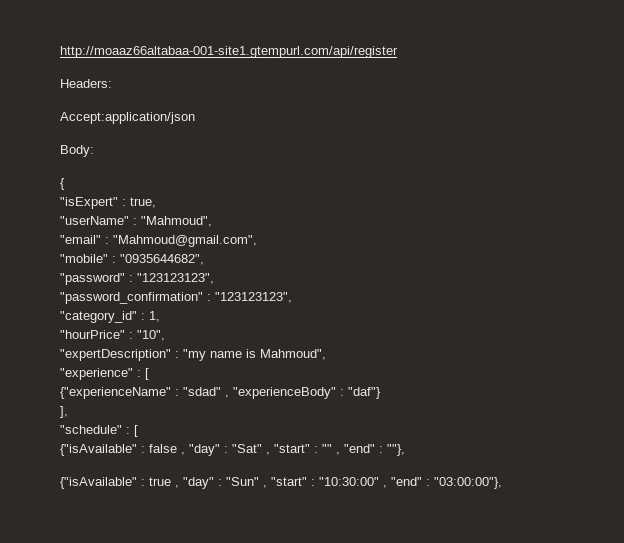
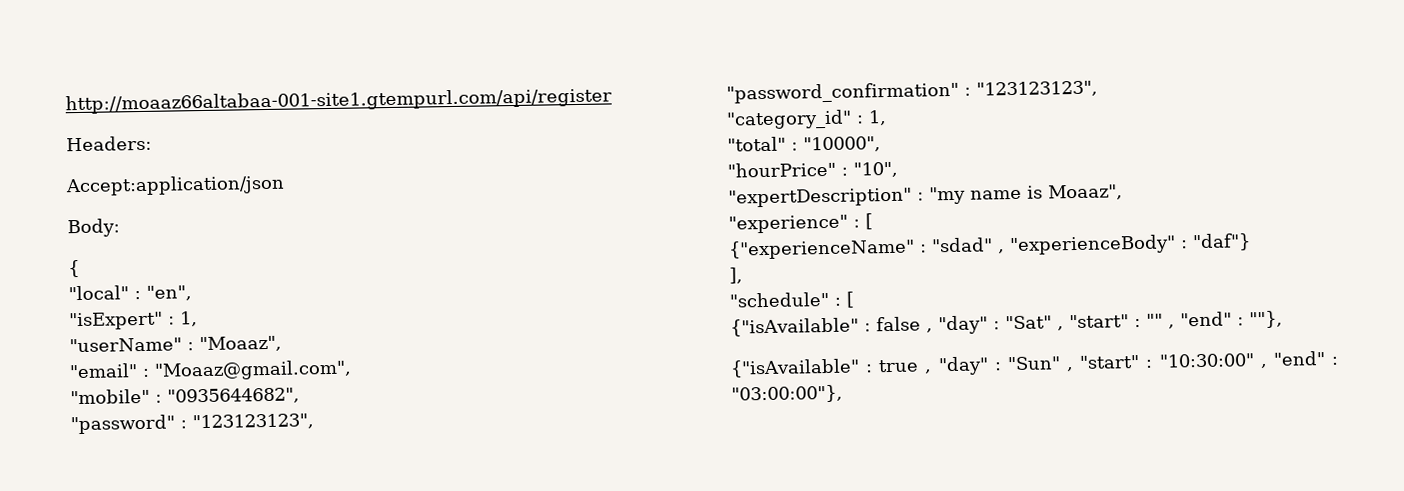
+ "local" : "en",
- "isExpert" : true,
+ "isExpert" : 1,
- "userName" : "Mahmoud",
+ "userName" : "Moaaz",
- "email" : "Mahmoud@gmail.com",
+ "email" : "Moaaz@gmail.com",
+ "total" : "10000",
- "expertDescription" : "my name is Mahmoud",
+ "expertDescription" : "my name is Moaaz",

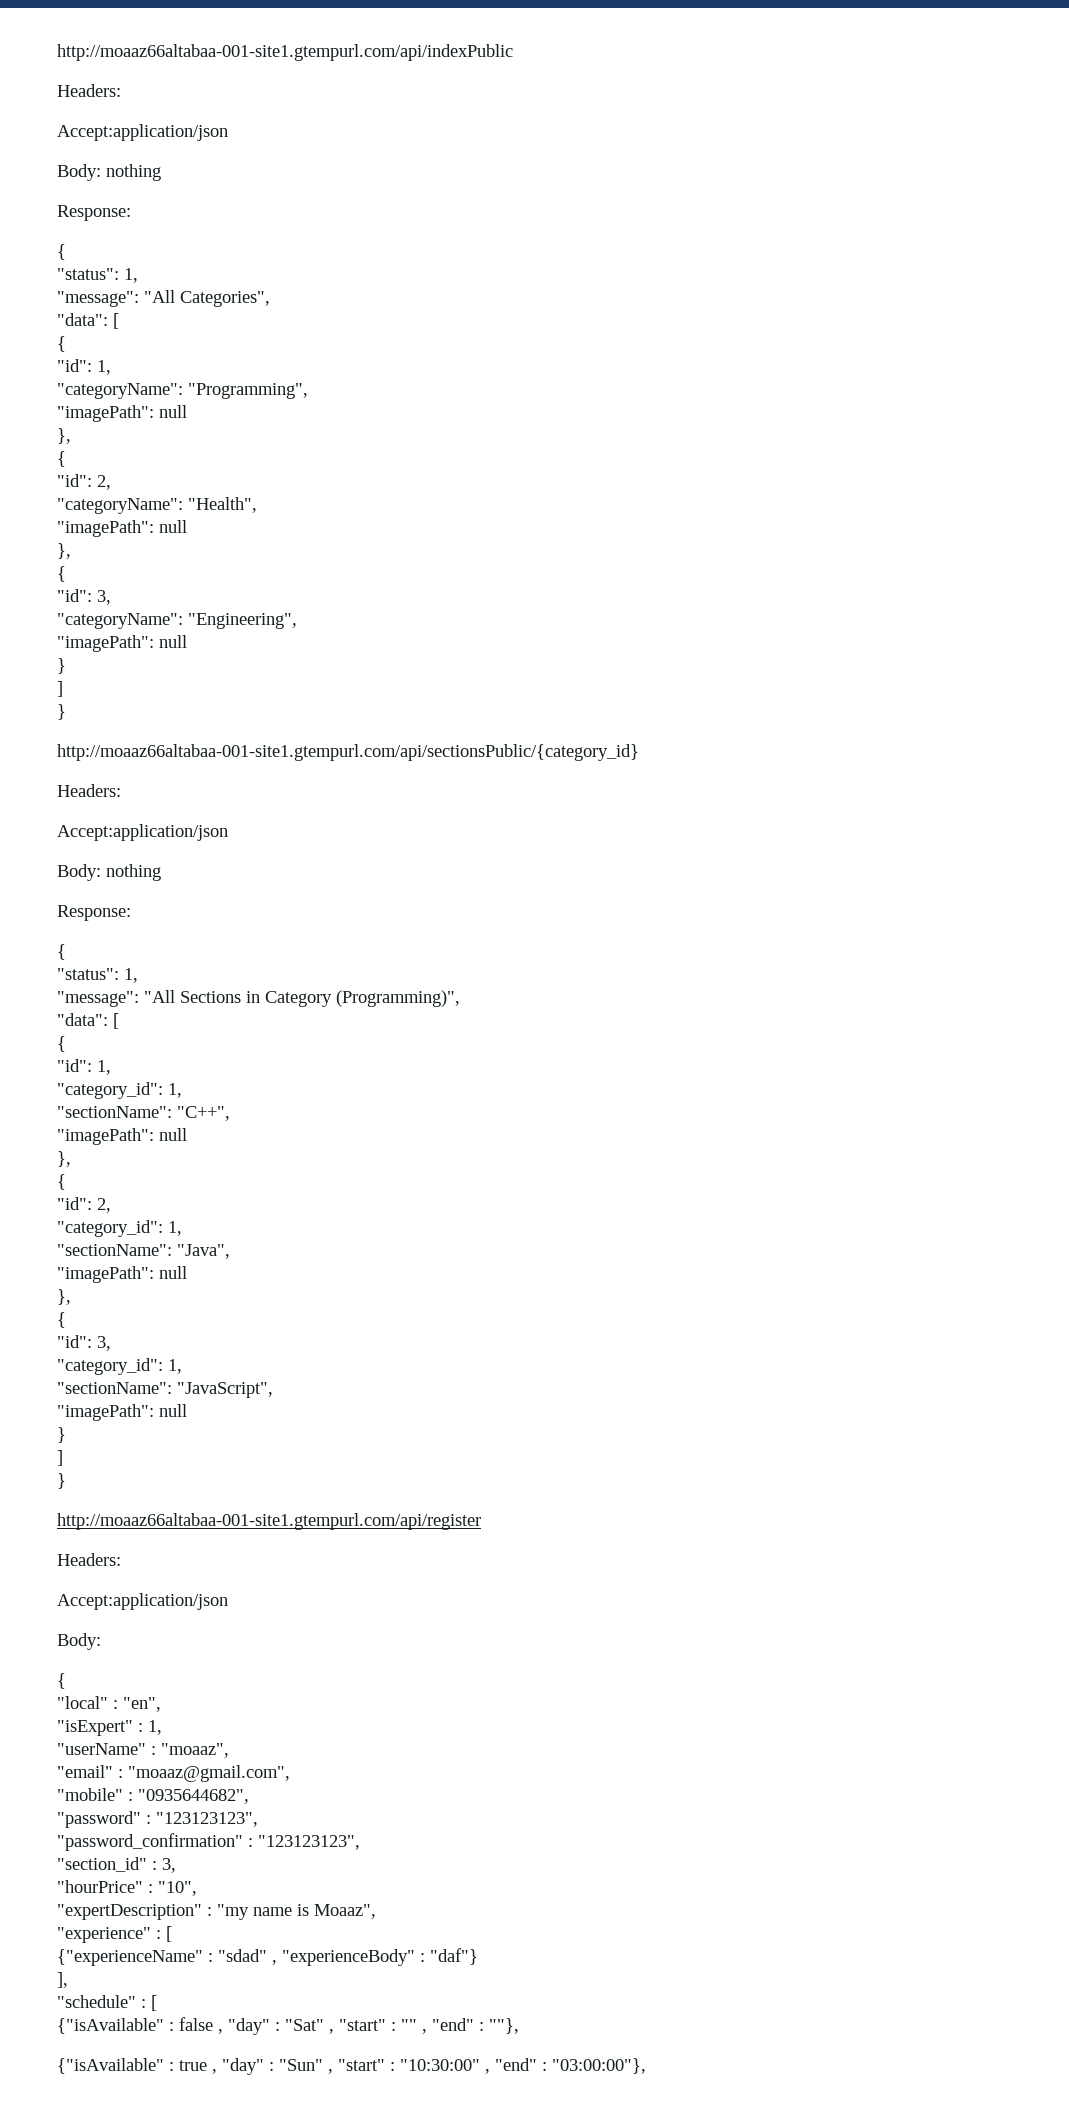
+ http://moaaz66altabaa-001-site1.gtempurl.com/api/indexPublic
+ Headers:
+ Accept:application/json
+ Body: nothing
+ Response:
+ {
+ "status": 1,
+ "message": "All Categories",
+ "data": [
+ {
+ "id": 1,
+ "categoryName": "Programming",
+ "imagePath": null
+ },
+ {
+ "id": 2,
+ "categoryName": "Health",
+ "imagePath": null
+ },
+ {
+ "id": 3,
+ "categoryName": "Engineering",
+ "imagePath": null
+ }
+ ]
+ }
+ http://moaaz66altabaa-001-site1.gtempurl.com/api/sectionsPublic/{category_id}
+ Headers:
+ Accept:application/json
+ Body: nothing
+ Response:
+ {
+ "status": 1,
+ "message": "All Sections in Category (Programming)",
+ "data": [
+ {
+ "id": 1,
+ "category_id": 1,
+ "sectionName": "C++",
+ "imagePath": null
+ },
+ {
+ "id": 2,
+ "category_id": 1,
+ "sectionName": "Java",
+ "imagePath": null
+ },
+ {
+ "id": 3,
+ "category_id": 1,
+ "sectionName": "JavaScript",
+ "imagePath": null
+ }
+ ]
+ }
- "userName" : "Moaaz",
+ "userName" : "moaaz",
- "email" : "Moaaz@gmail.com",
+ "email" : "moaaz@gmail.com",
- "category_id" : 1,
- "total" : "10000",
+ "section_id" : 3,

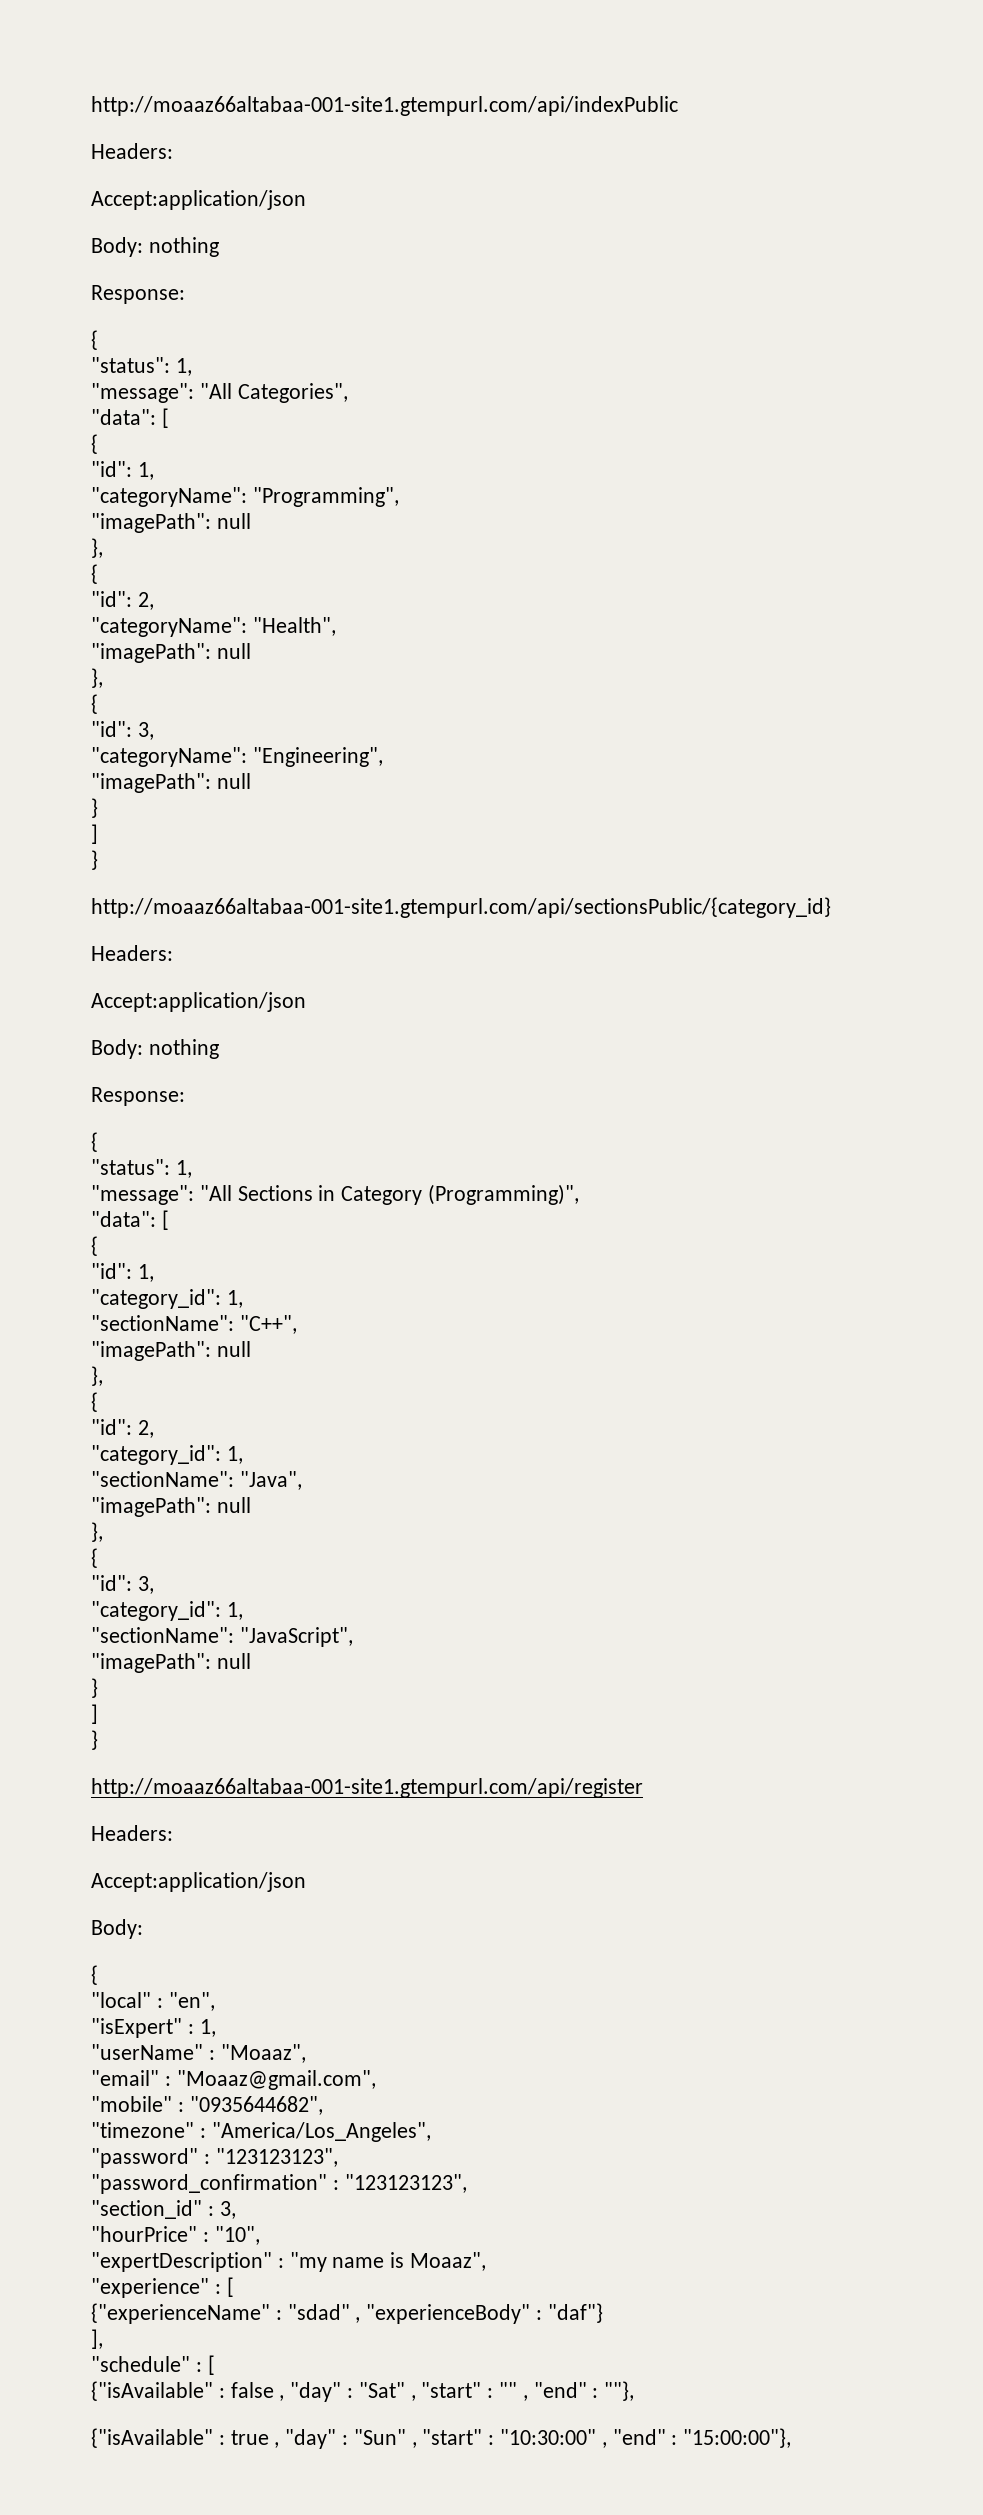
- "userName" : "moaaz",
+ "userName" : "Moaaz",
- "email" : "moaaz@gmail.com",
+ "email" : "Moaaz@gmail.com",
+ "timezone" : "America/Los_Angeles",
- {"isAvailable" : true , "day" : "Sun" , "start" : "10:30:00" , "end" : "03:00:00"},
+ {"isAvailable" : true , "day" : "Sun" , "start" : "10:30:00" , "end" : "15:00:00"},

